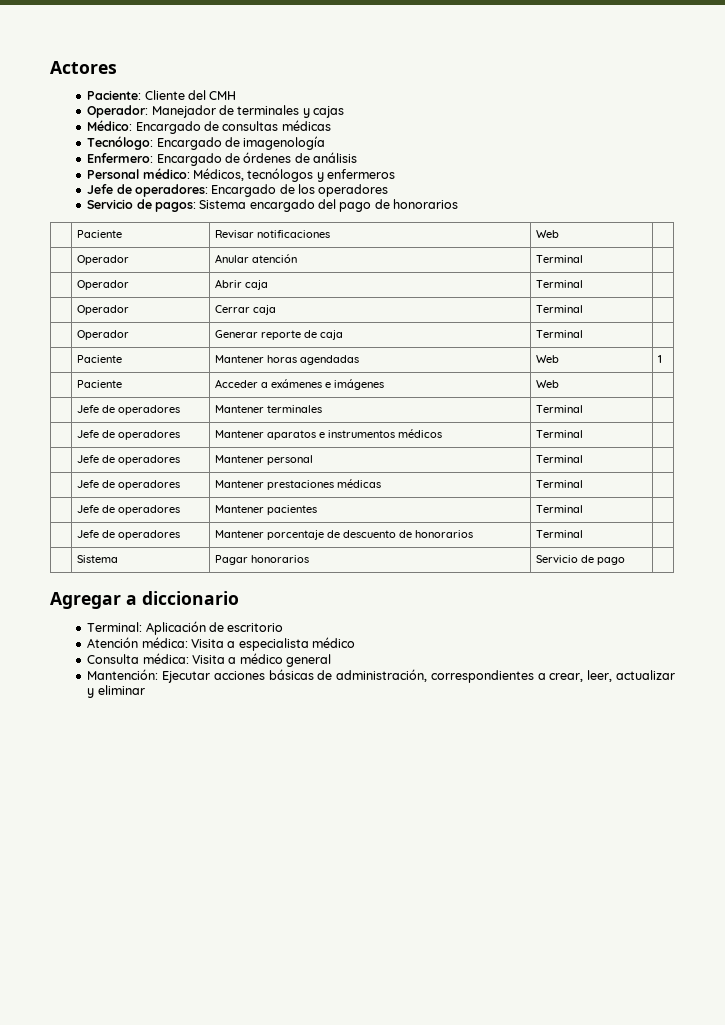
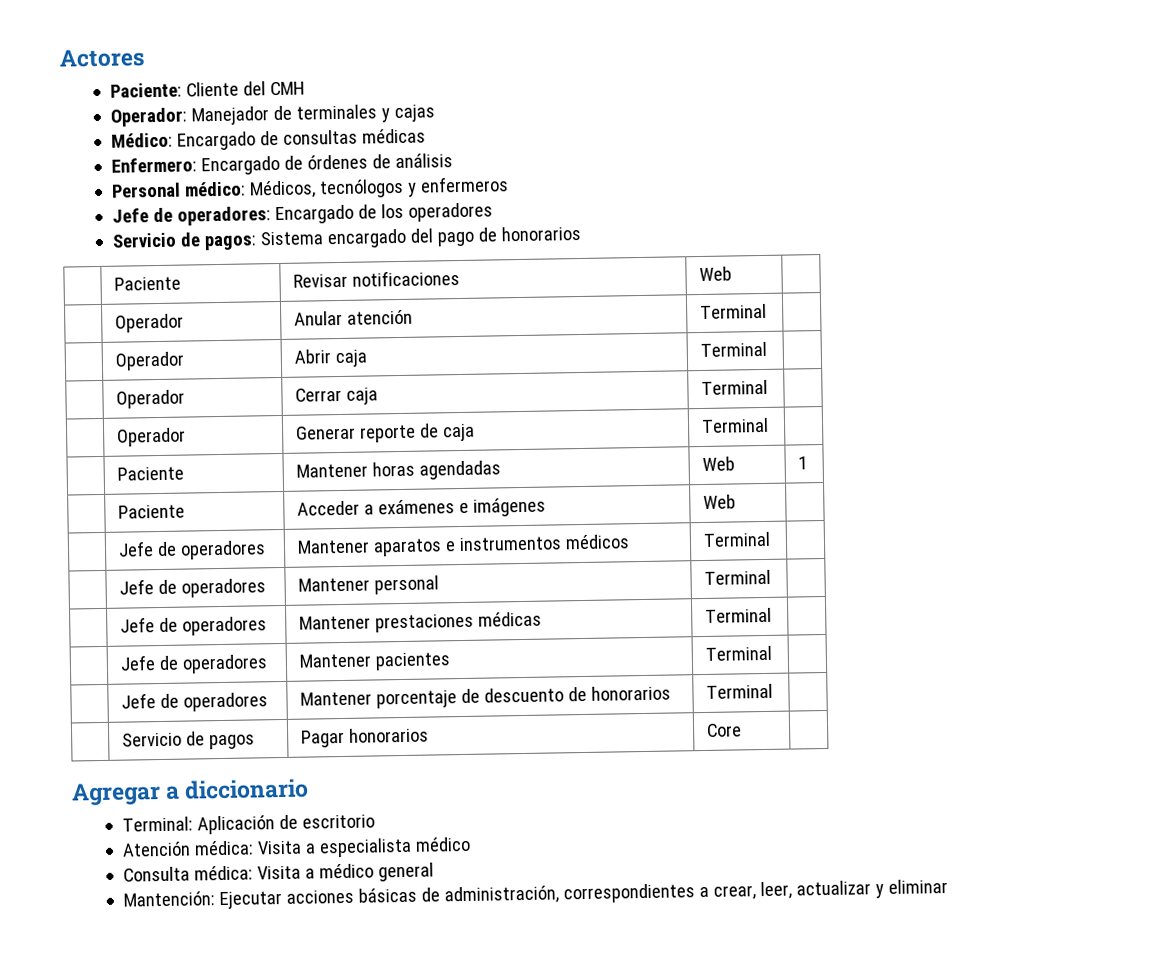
- Tecnólogo: Encargado de imagenología
- | Jefe de operadores | Mantener terminales | Terminal |
- | Sistema | Pagar honorarios | Servicio de pago |
+ | Servicio de pagos | Pagar honorarios | Core |

